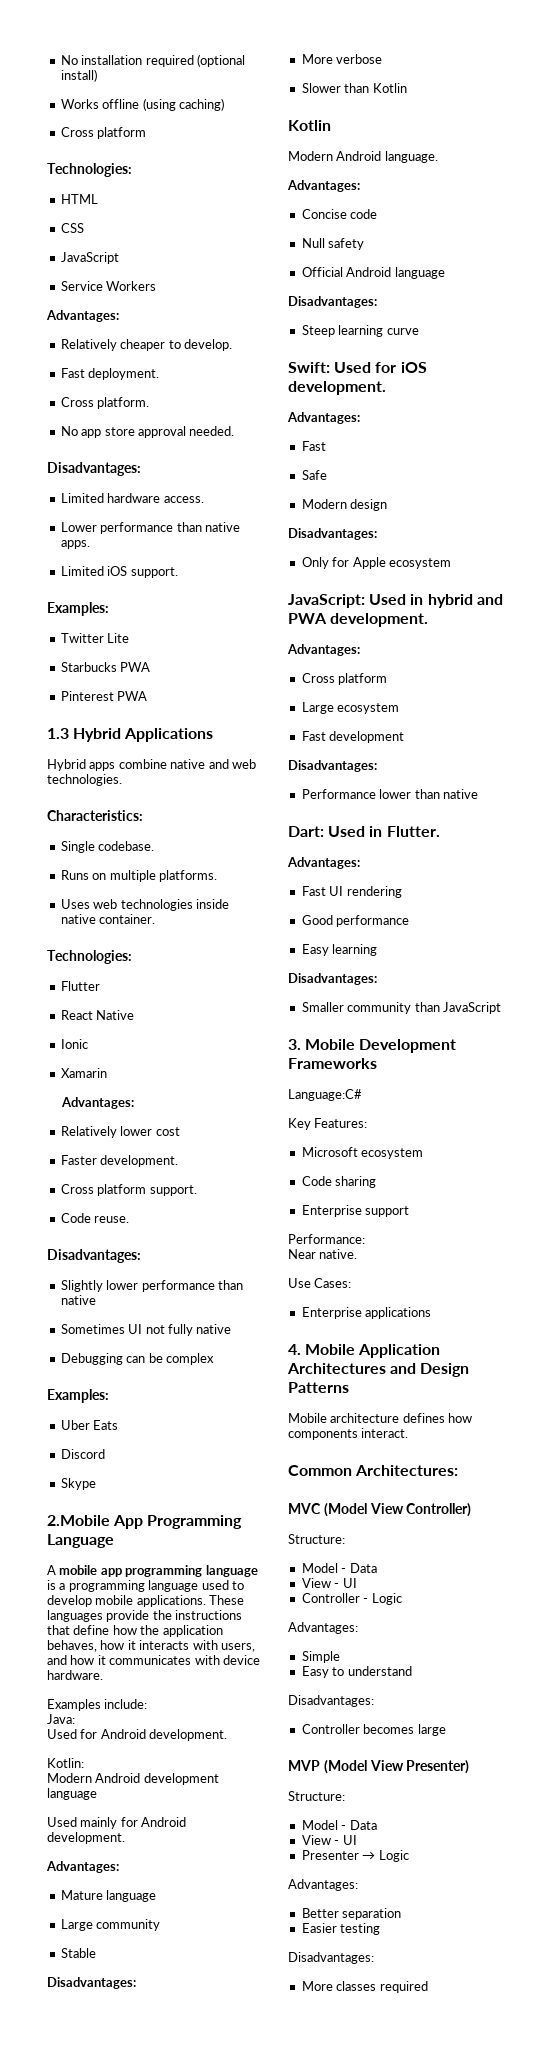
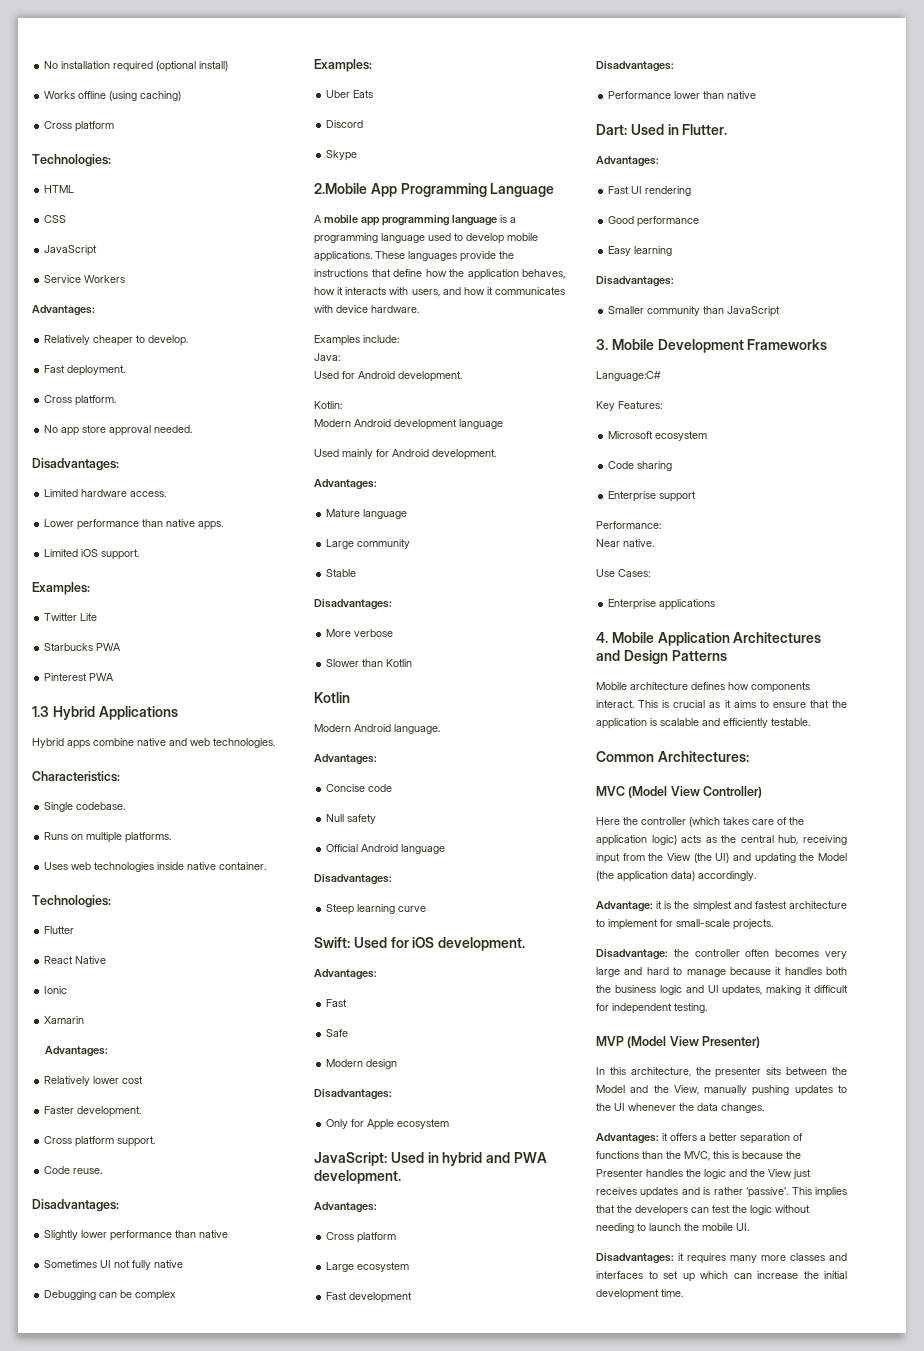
+ This is crucial as it aims to ensure that the application is scalable and efficiently testable.
  MVC (Model View Controller)
- Structure:
- Model - Data
- View - UI
- Controller - Logic
- Advantages:
- Simple
- Easy to understand
- Disadvantages:
- Controller becomes large
+ Here the controller (which takes care of the application logic) acts as the central hub, receiving input from the View (the UI) and updating the Model (the application data) accordingly.
+ Advantage: it is the simplest and fastest architecture to implement for small-scale projects.
+ Disadvantage: the controller often becomes very large and hard to manage because it handles both the business logic and UI updates, making it difficult for independent testing.
  MVP (Model View Presenter)
- Structure:
- Model - Data
- View - UI
- Presenter → Logic
- Advantages:
- Better separation
- Easier testing
- Disadvantages:
- More classes required
+ In this architecture, the presenter sits between the Model and the View, manually pushing updates to the UI whenever the data changes.
+ Advantages: it offers a better separation of functions than the MVC, this is because the Presenter handles the logic and the View just receives updates and is rather ‘passive’. This implies that the developers can test the logic without needing to launch the mobile UI.
+ Disadvantages: it requires many more classes and interfaces to set up which can increase the initial development time.

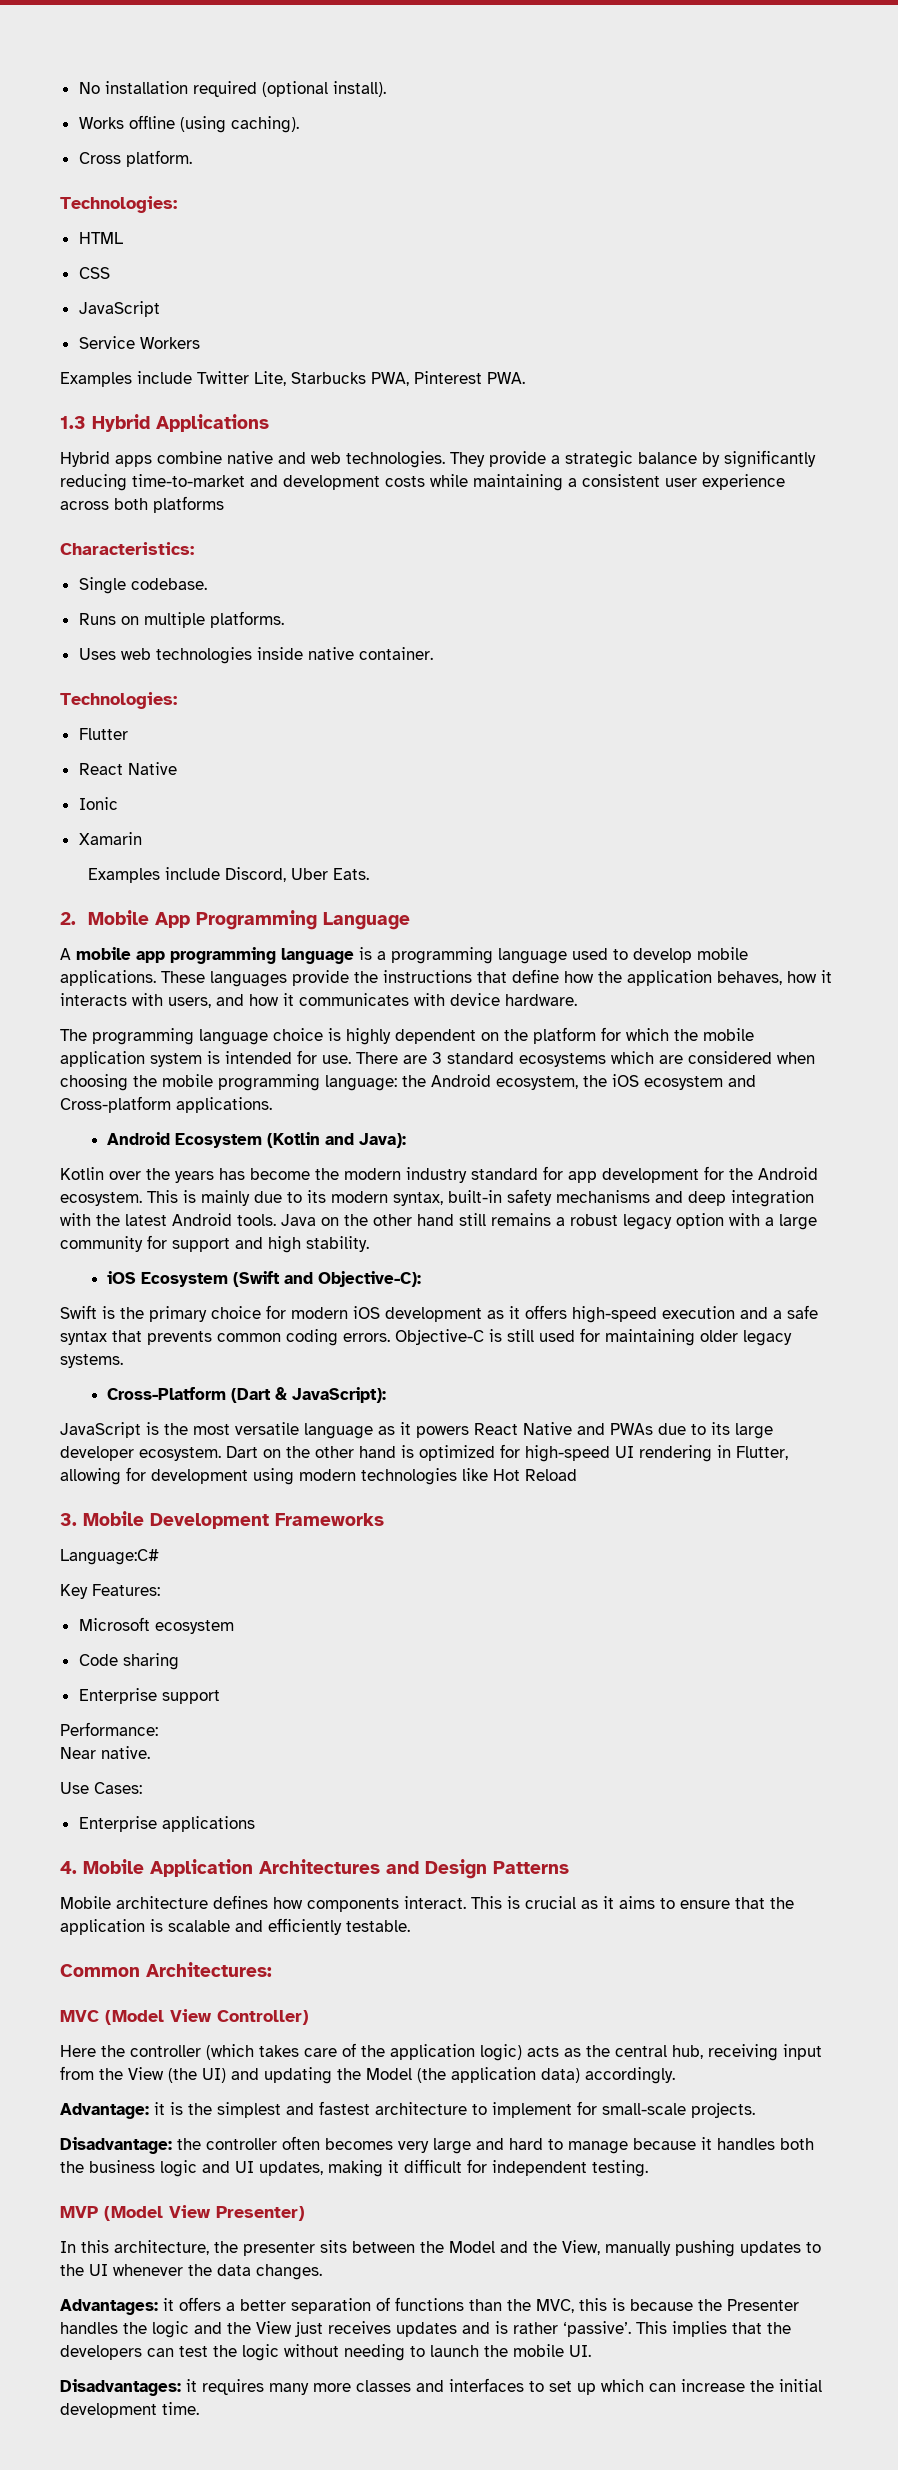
- No installation required (optional install)
+ No installation required (optional install).
- Works offline (using caching)
- Cross platform
+ Works offline (using caching).
+ Cross platform.
  Service Workers
- Advantages:
- Relatively cheaper to develop.
- Fast deployment.
- Cross platform.
- No app store approval needed.
- Disadvantages:
- Limited hardware access.
- Lower performance than native apps.
- Limited iOS support.
- Examples:
- Twitter Lite
- Starbucks PWA
- Pinterest PWA
+ Examples include Twitter Lite, Starbucks PWA, Pinterest PWA.
+ They provide a strategic balance by significantly reducing time-to-market and development costs while maintaining a consistent user experience across both platforms
  Xamarin
- Advantages:
- Relatively lower cost
- Faster development.
- Cross platform support.
- Code reuse.
- Disadvantages:
- Slightly lower performance than native
- Sometimes UI not fully native
- Debugging can be complex
- Examples:
- Uber Eats
- Discord
- Skype
- 2.Mobile App Programming Language
+ Examples include Discord, Uber Eats.
+ 2. Mobile App Programming Language
- Examples include:
- Java:
- Used for Android development.
- Kotlin:
- Modern Android development language
- Used mainly for Android development.
- Advantages:
- Mature language
- Large community
- Stable
- Disadvantages:
- More verbose
- Slower than Kotlin
- Kotlin
- Modern Android language.
- Advantages:
- Concise code
- Null safety
- Official Android language
- Disadvantages:
- Steep learning curve
- Swift: Used for iOS development.
- Advantages:
- Fast
- Safe
- Modern design
- Disadvantages:
- Only for Apple ecosystem
- JavaScript: Used in hybrid and PWA development.
- Advantages:
- Cross platform
- Large ecosystem
- Fast development
- Disadvantages:
- Performance lower than native
- Dart: Used in Flutter.
- Advantages:
- Fast UI rendering
- Good performance
- Easy learning
- Disadvantages:
- Smaller community than JavaScript
+ The programming language choice is highly dependent on the platform for which the mobile application system is intended for use. There are 3 standard ecosystems which are considered when choosing the mobile programming language: the Android ecosystem, the iOS ecosystem and Cross-platform applications.
+ Android Ecosystem (Kotlin and Java):
+ Kotlin over the years has become the modern industry standard for app development for the Android ecosystem. This is mainly due to its modern syntax, built-in safety mechanisms and deep integration with the latest Android tools. Java on the other hand still remains a robust legacy option with a large community for support and high stability.
+ iOS Ecosystem (Swift and Objective-C):
+ Swift is the primary choice for modern iOS development as it offers high-speed execution and a safe syntax that prevents common coding errors. Objective-C is still used for maintaining older legacy systems.
+ Cross-Platform (Dart & JavaScript):
+ JavaScript is the most versatile language as it powers React Native and PWAs due to its large developer ecosystem. Dart on the other hand is optimized for high-speed UI rendering in Flutter, allowing for development using modern technologies like Hot Reload

